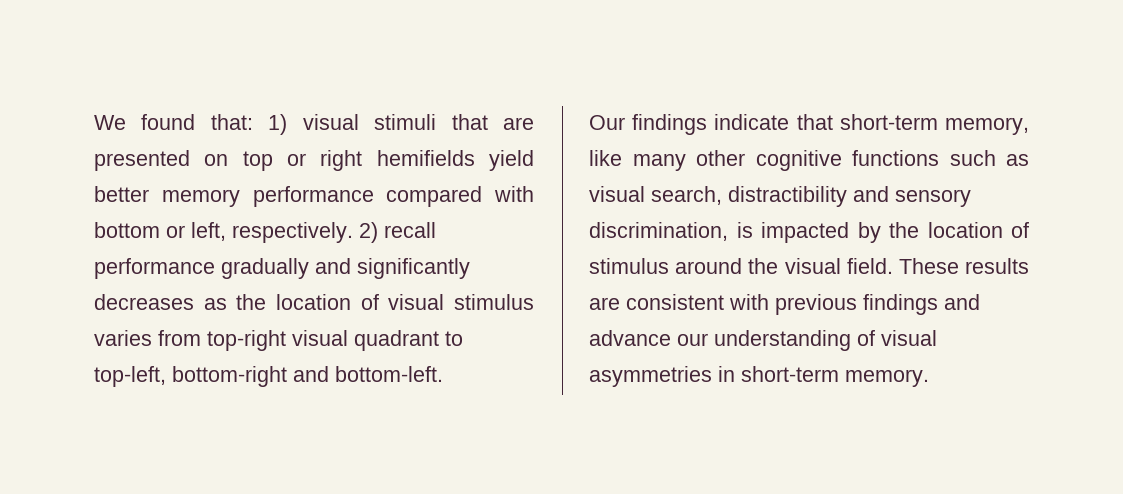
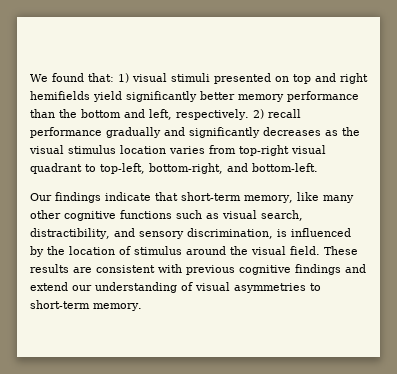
- We found that: 1) visual stimuli that are presented on top or right hemifields yield better memory performance compared with bottom or left, respectively.
+ We found that: 1) visual stimuli presented on top and right hemifields yield significantly better memory performance than the bottom and left, respectively.
- 2) recall performance gradually and significantly decreases as the location of visual stimulus varies from top-right visual quadrant to top-left, bottom-right and bottom-left.
+ 2) recall performance gradually and significantly decreases as the visual stimulus location varies from top-right visual quadrant to top-left, bottom-right, and bottom-left.
- Our findings indicate that short-term memory, like many other cognitive functions such as visual search, distractibility and sensory discrimination, is impacted by the location of stimulus around the visual field.
+ Our findings indicate that short-term memory, like many other cognitive functions such as visual search, distractibility, and sensory discrimination, is influenced by the location of stimulus around the visual field.
- These results are consistent with previous findings and advance our understanding of visual asymmetries in short-term memory.
+ These results are consistent with previous cognitive findings and extend our understanding of visual asymmetries to short-term memory.

